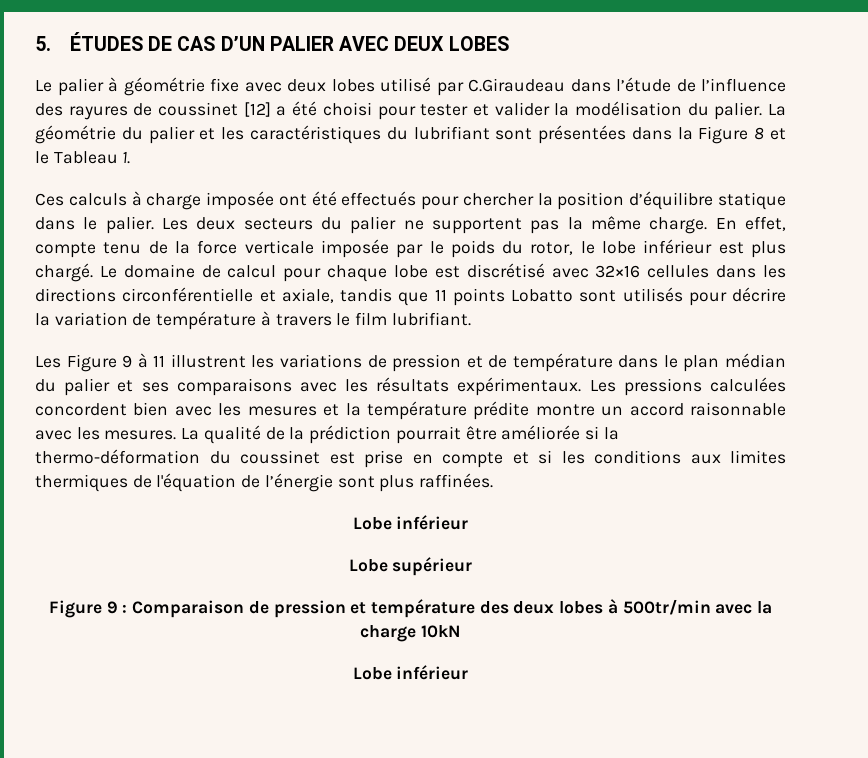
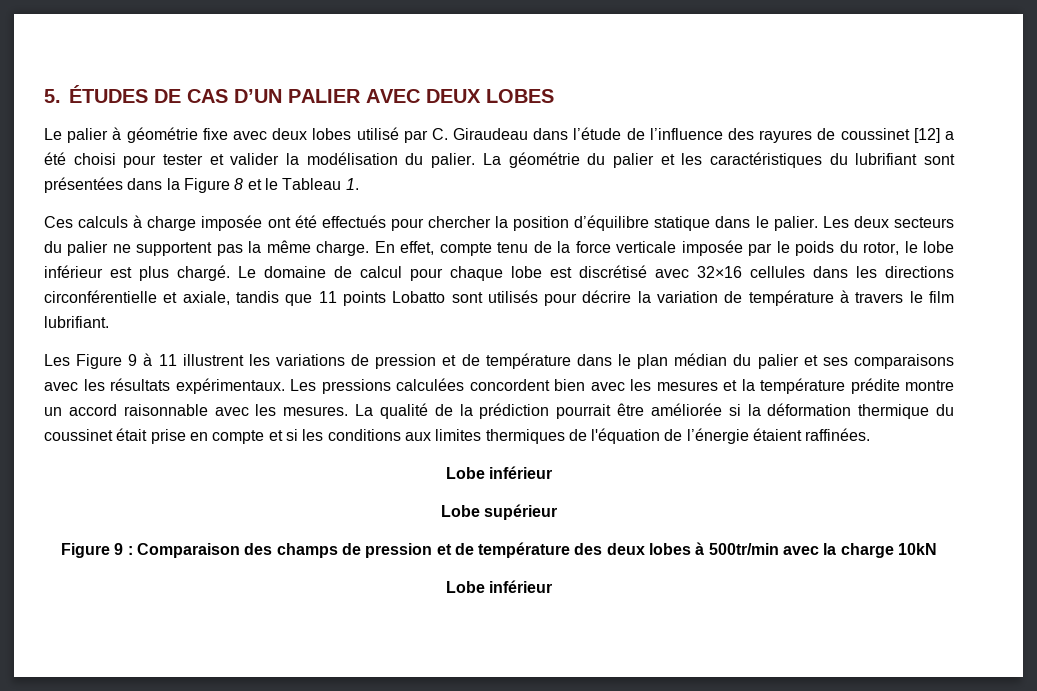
- Le palier à géométrie fixe avec deux lobes utilisé par C.Giraudeau dans l’étude de l’influence des rayures de coussinet [12] a été choisi pour tester et valider la modélisation du palier.
+ Le palier à géométrie fixe avec deux lobes utilisé par C. Giraudeau dans l’étude de l’influence des rayures de coussinet [12] a été choisi pour tester et valider la modélisation du palier.
- La qualité de la prédiction pourrait être améliorée si la thermo-déformation du coussinet est prise en compte et si les conditions aux limites thermiques de l'équation de l’énergie sont plus raffinées.
+ La qualité de la prédiction pourrait être améliorée si la déformation thermique du coussinet était prise en compte et si les conditions aux limites thermiques de l'équation de l’énergie étaient raffinées.
- Figure 9 : Comparaison de pression et température des deux lobes à 500tr/min avec la charge 10kN
+ Figure 9 : Comparaison des champs de pression et de température des deux lobes à 500tr/min avec la charge 10kN

